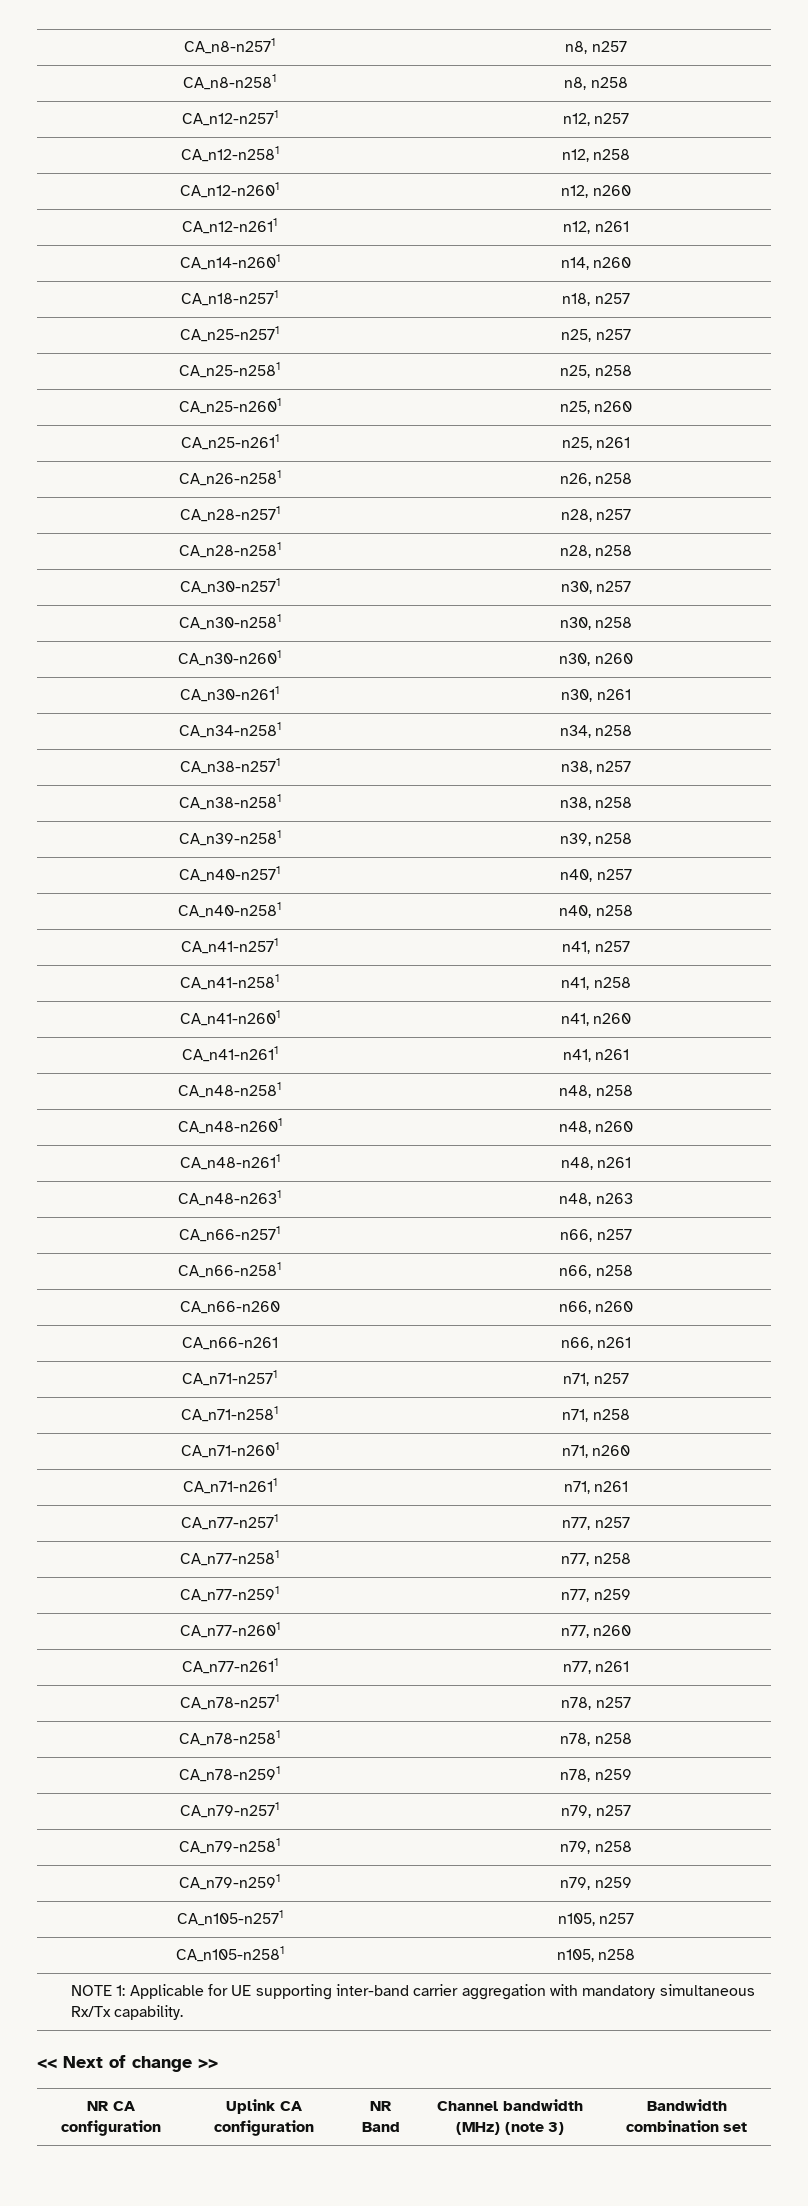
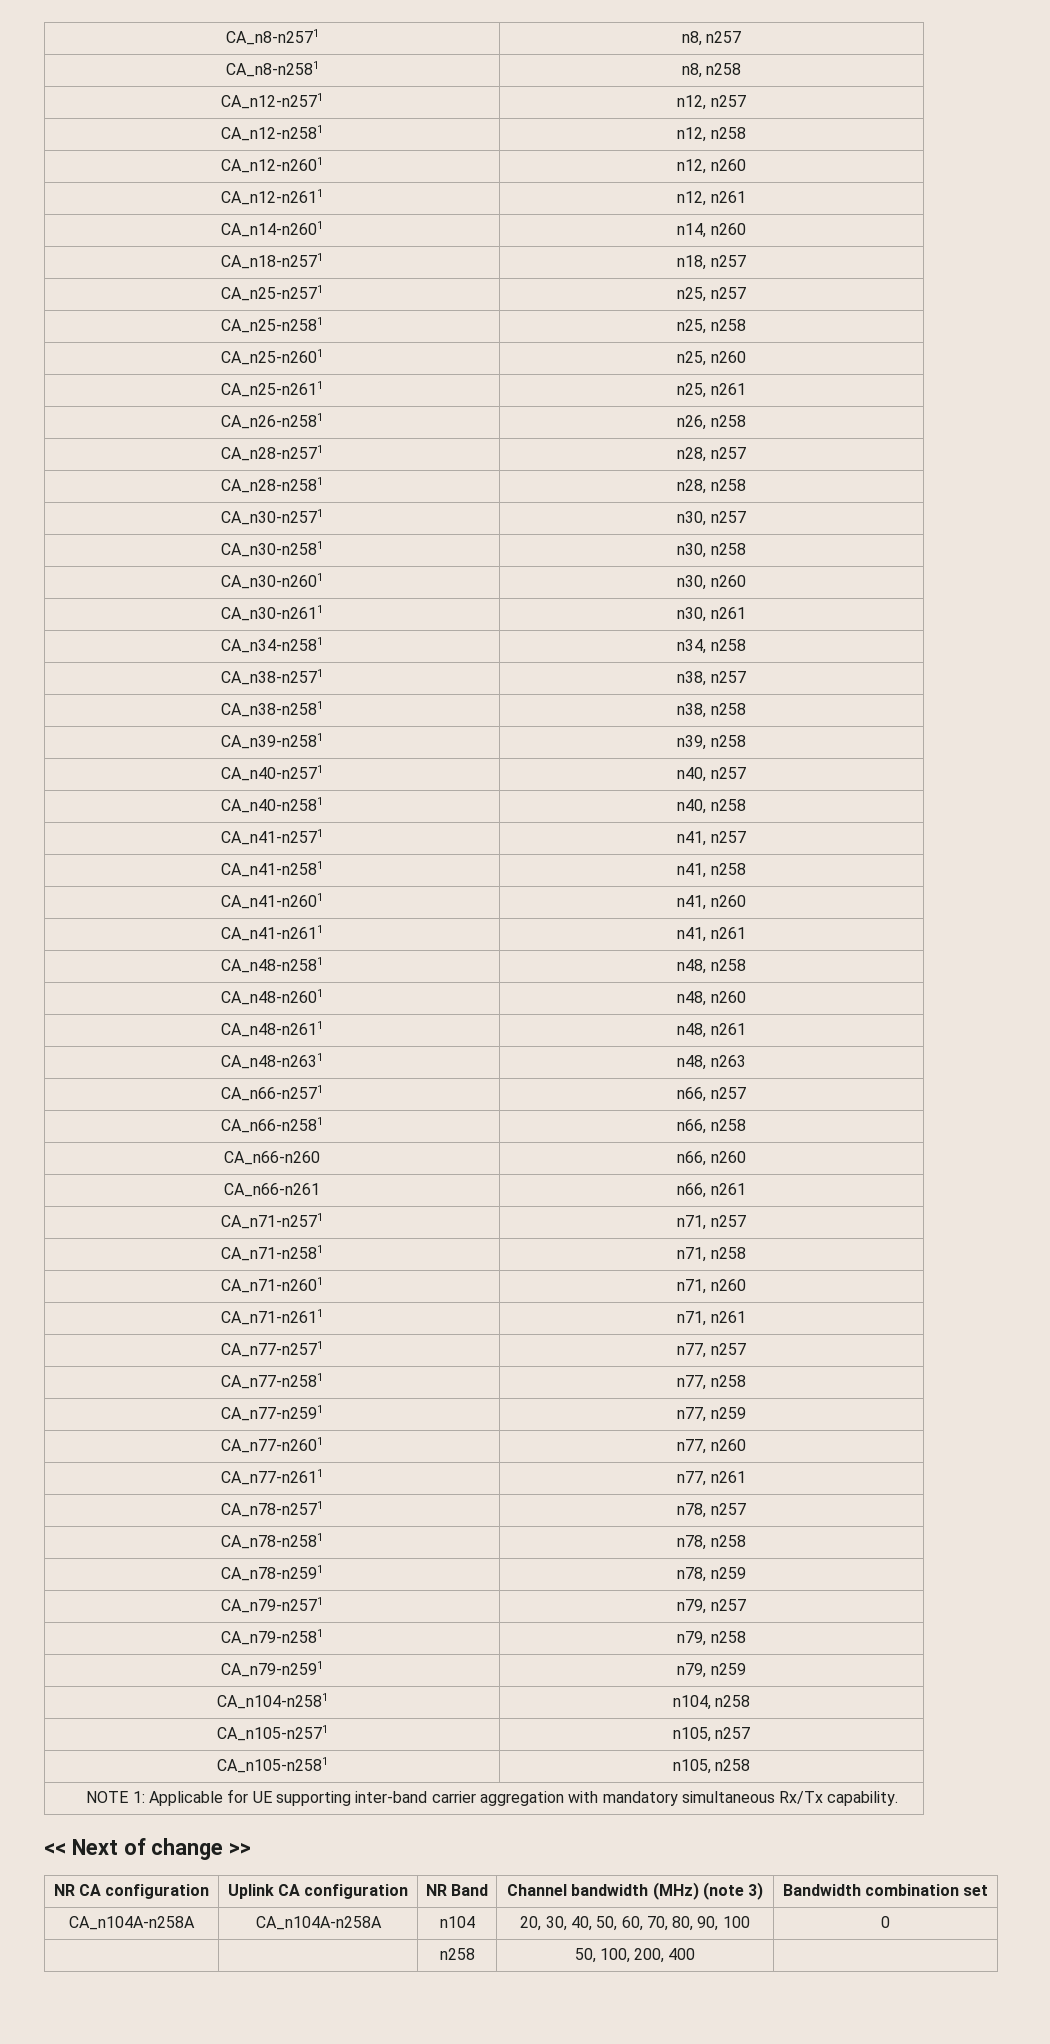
+ CA_n104-n2581 | n104, n258
+ CA_n104A-n258A | CA_n104A-n258A | n104 | 20, 30, 40, 50, 60, 70, 80, 90, 100 | 0
+ | | n258 | 50, 100, 200, 400 |

